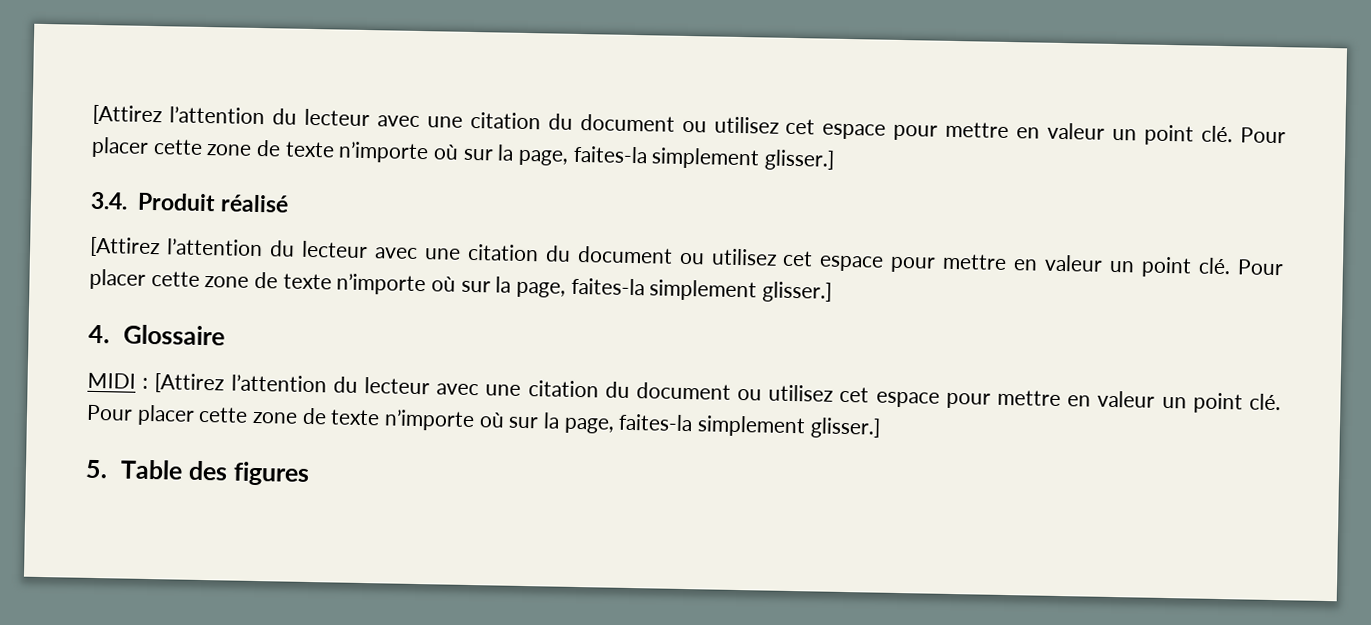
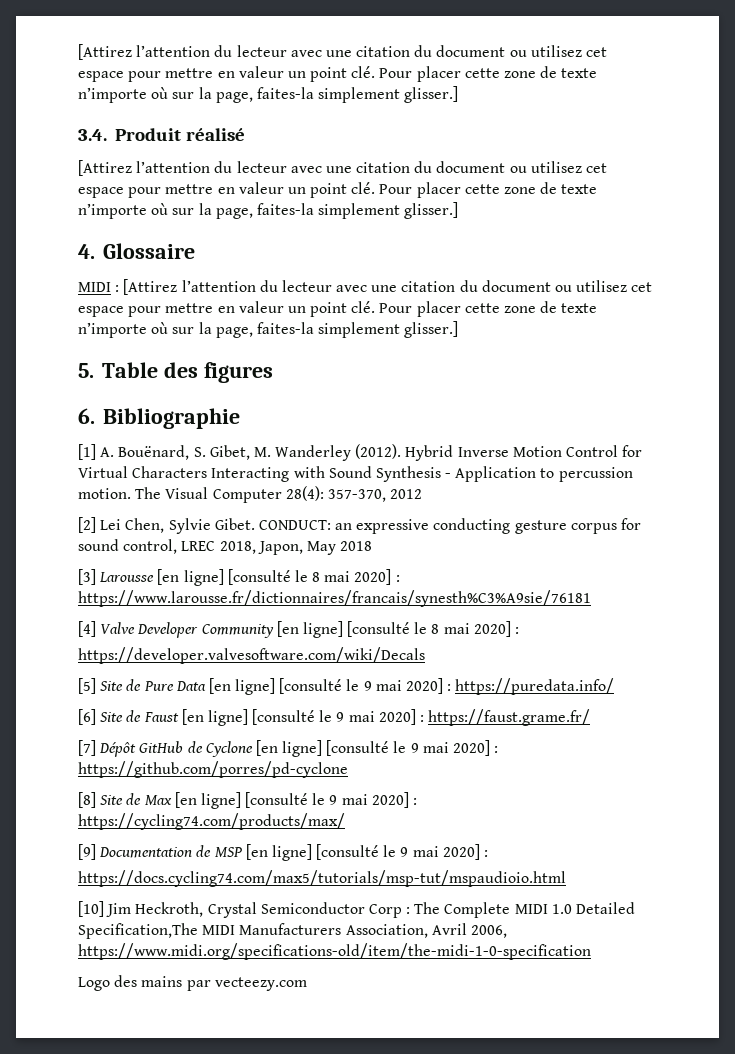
+ 6. Bibliographie
+ [1] A. Bouënard, S. Gibet, M. Wanderley (2012). Hybrid Inverse Motion Control for Virtual Characters Interacting with Sound Synthesis - Application to percussion motion. The Visual Computer 28(4): 357-370, 2012
+ [2] Lei Chen, Sylvie Gibet. CONDUCT: an expressive conducting gesture corpus for sound control, LREC 2018, Japon, May 2018
+ [3] Larousse [en ligne] [consulté le 8 mai 2020] : https://www.larousse.fr/dictionnaires/francais/synesth%C3%A9sie/76181
+ [4] Valve Developer Community [en ligne] [consulté le 8 mai 2020] :
+ https://developer.valvesoftware.com/wiki/Decals
+ [5] Site de Pure Data [en ligne] [consulté le 9 mai 2020] : https://puredata.info/
+ [6] Site de Faust [en ligne] [consulté le 9 mai 2020] : https://faust.grame.fr/
+ [7] Dépôt GitHub de Cyclone [en ligne] [consulté le 9 mai 2020] : https://github.com/porres/pd-cyclone
+ [8] Site de Max [en ligne] [consulté le 9 mai 2020] : https://cycling74.com/products/max/
+ [9] Documentation de MSP [en ligne] [consulté le 9 mai 2020] :
+ https://docs.cycling74.com/max5/tutorials/msp-tut/mspaudioio.html
+ [10] Jim Heckroth, Crystal Semiconductor Corp : The Complete MIDI 1.0 Detailed Specification,The MIDI Manufacturers Association, Avril 2006, https://www.midi.org/specifications-old/item/the-midi-1-0-specification
+ Logo des mains par vecteezy.com

